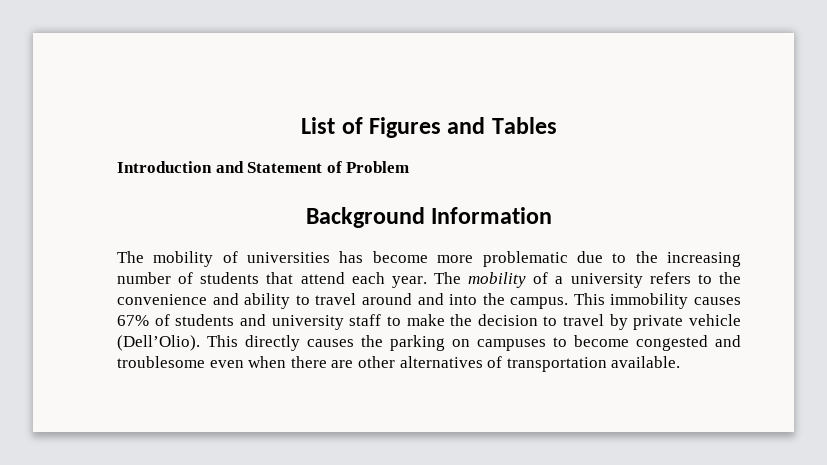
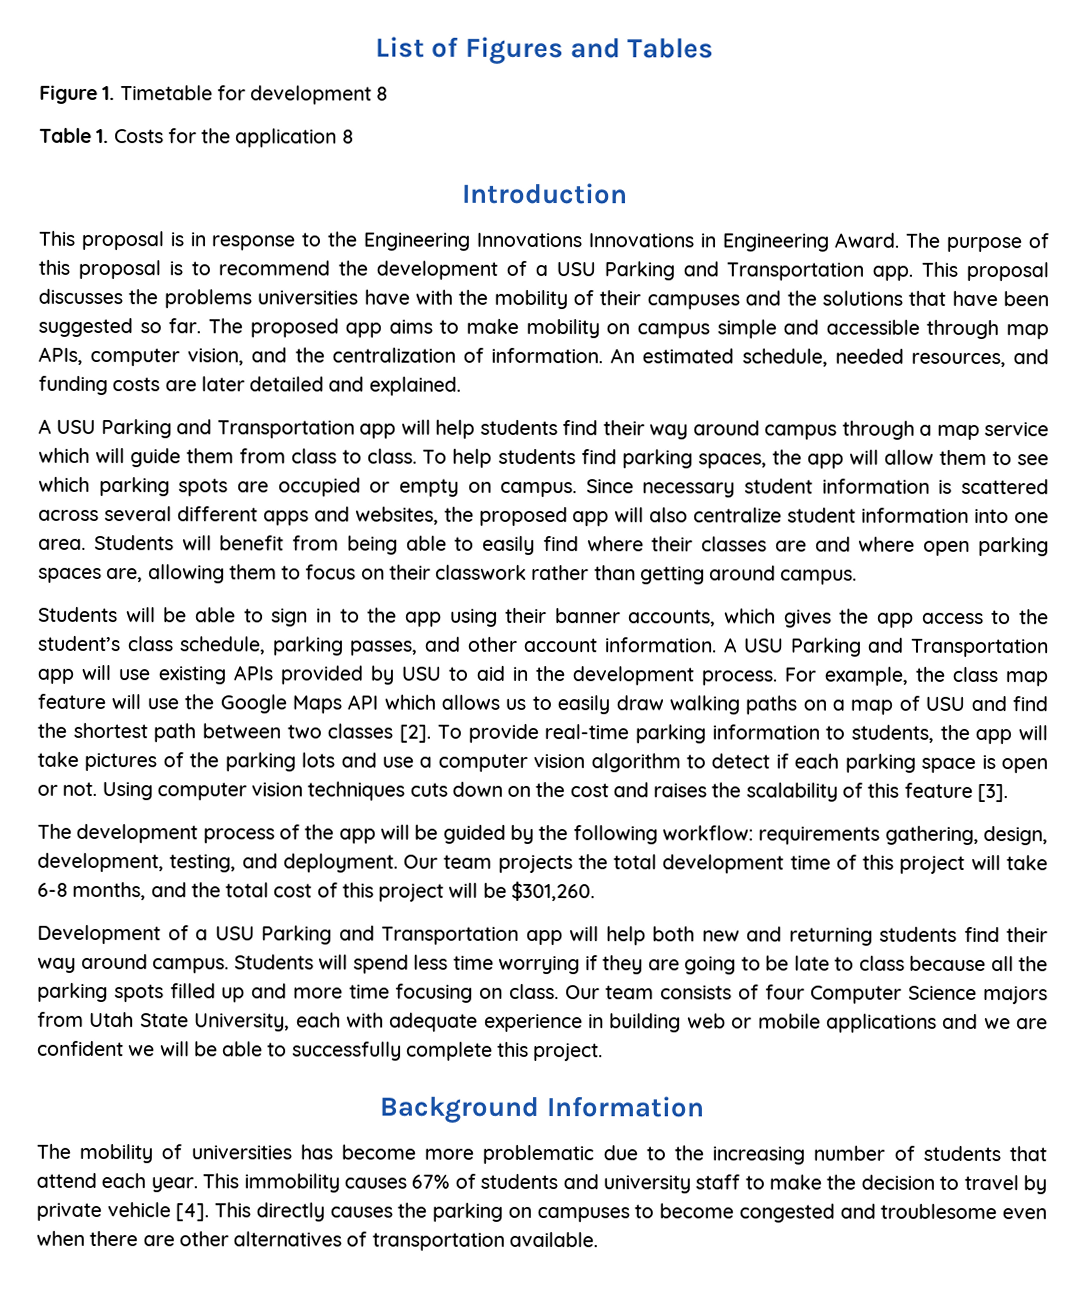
- Introduction and Statement of Problem
+ Figure 1. Timetable for development 8
+ Table 1. Costs for the application 8
+ Introduction
+ This proposal is in response to the Engineering Innovations Innovations in Engineering Award. The purpose of this proposal is to recommend the development of a USU Parking and Transportation app. This proposal discusses the problems universities have with the mobility of their campuses and the solutions that have been suggested so far. The proposed app aims to make mobility on campus simple and accessible through map APIs, computer vision, and the centralization of information. An estimated schedule, needed resources, and funding costs are later detailed and explained.
+ A USU Parking and Transportation app will help students find their way around campus through a map service which will guide them from class to class. To help students find parking spaces, the app will allow them to see which parking spots are occupied or empty on campus. Since necessary student information is scattered across several different apps and websites, the proposed app will also centralize student information into one area. Students will benefit from being able to easily find where their classes are and where open parking spaces are, allowing them to focus on their classwork rather than getting around campus.
+ Students will be able to sign in to the app using their banner accounts, which gives the app access to the student’s class schedule, parking passes, and other account information. A USU Parking and Transportation app will use existing APIs provided by USU to aid in the development process. For example, the class map feature will use the Google Maps API which allows us to easily draw walking paths on a map of USU and find the shortest path between two classes [2]. To provide real-time parking information to students, the app will take pictures of the parking lots and use a computer vision algorithm to detect if each parking space is open or not. Using computer vision techniques cuts down on the cost and raises the scalability of this feature [3].
+ The development process of the app will be guided by the following workflow: requirements gathering, design, development, testing, and deployment. Our team projects the total development time of this project will take 6-8 months, and the total cost of this project will be $301,260.
+ Development of a USU Parking and Transportation app will help both new and returning students find their way around campus. Students will spend less time worrying if they are going to be late to class because all the parking spots filled up and more time focusing on class. Our team consists of four Computer Science majors from Utah State University, each with adequate experience in building web or mobile applications and we are confident we will be able to successfully complete this project.
- The mobility of a university refers to the convenience and ability to travel around and into the campus.
- This immobility causes 67% of students and university staff to make the decision to travel by private vehicle (Dell’Olio).
+ This immobility causes 67% of students and university staff to make the decision to travel by private vehicle [4].

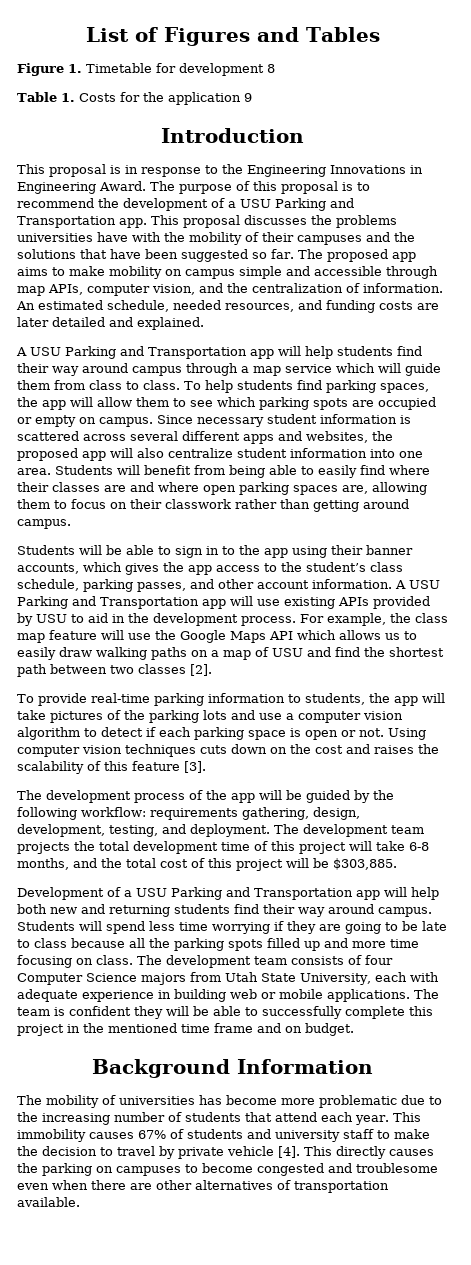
- Table 1. Costs for the application 8
+ Table 1. Costs for the application 9
- This proposal is in response to the Engineering Innovations Innovations in Engineering Award.
+ This proposal is in response to the Engineering Innovations in Engineering Award.
- For example, the class map feature will use the Google Maps API which allows us to easily draw walking paths on a map of USU and find the shortest path between two classes [2]. To provide real-time parking information to students, the app will take pictures of the parking lots and use a computer vision algorithm to detect if each parking space is open or not.
+ For example, the class map feature will use the Google Maps API which allows us to easily draw walking paths on a map of USU and find the shortest path between two classes [2].
+ To provide real-time parking information to students, the app will take pictures of the parking lots and use a computer vision algorithm to detect if each parking space is open or not.
- Our team projects the total development time of this project will take 6-8 months, and the total cost of this project will be $301,260.
+ The development team projects the total development time of this project will take 6-8 months, and the total cost of this project will be $303,885.
- Our team consists of four Computer Science majors from Utah State University, each with adequate experience in building web or mobile applications and we are confident we will be able to successfully complete this project.
+ The development team consists of four Computer Science majors from Utah State University, each with adequate experience in building web or mobile applications. The team is confident they will be able to successfully complete this project in the mentioned time frame and on budget.

